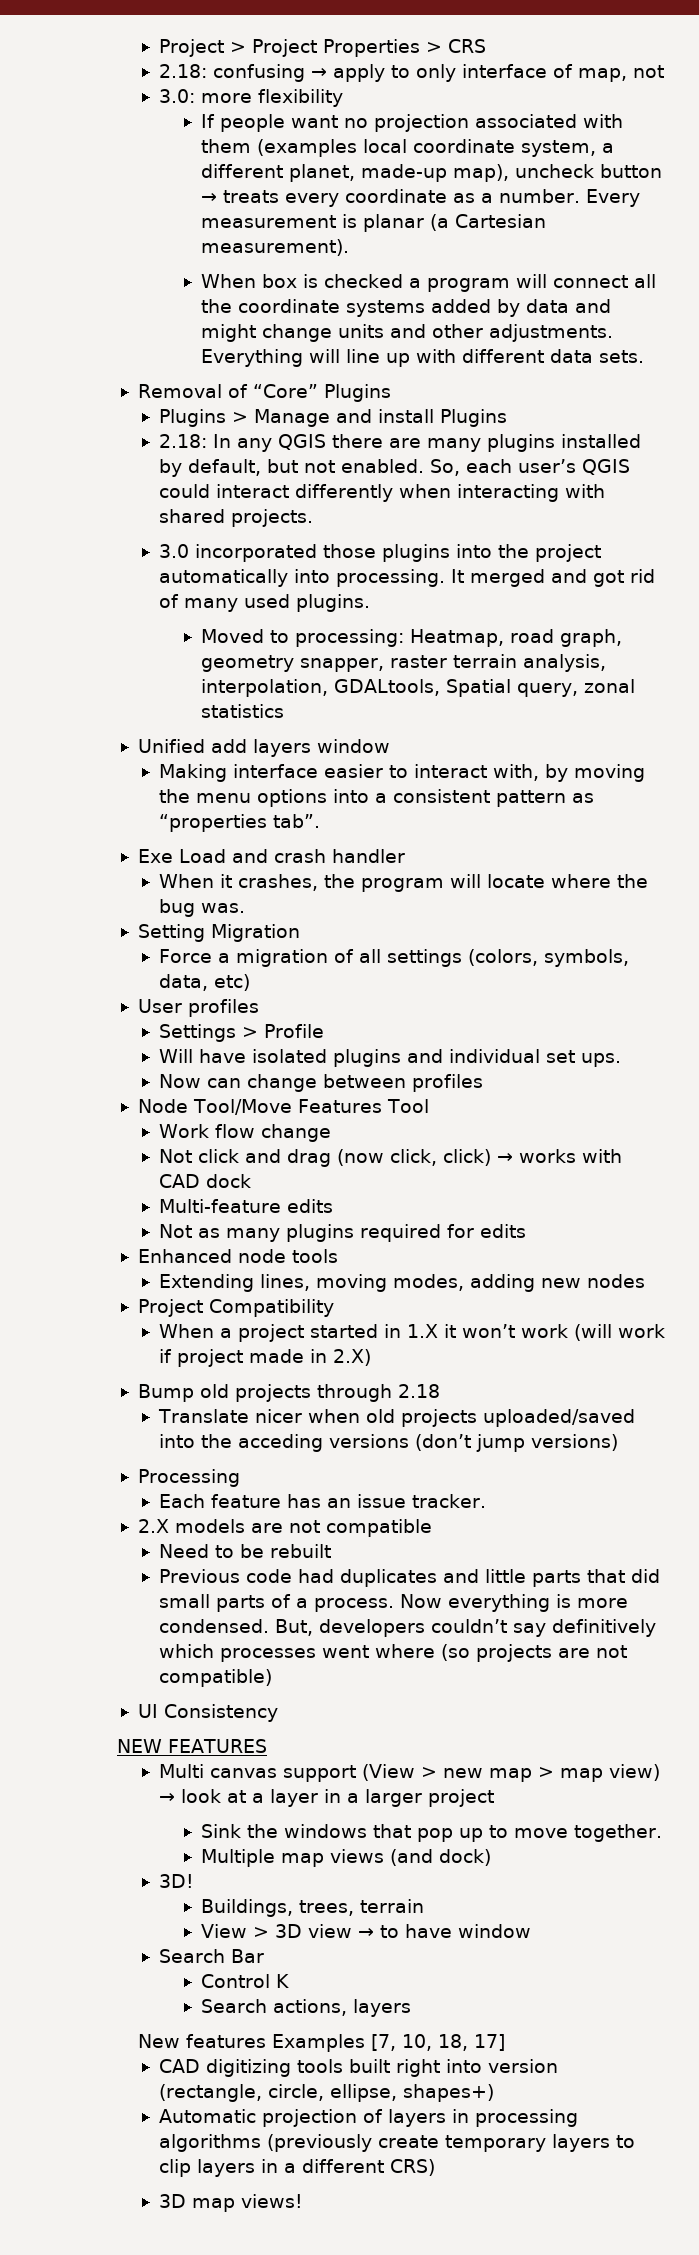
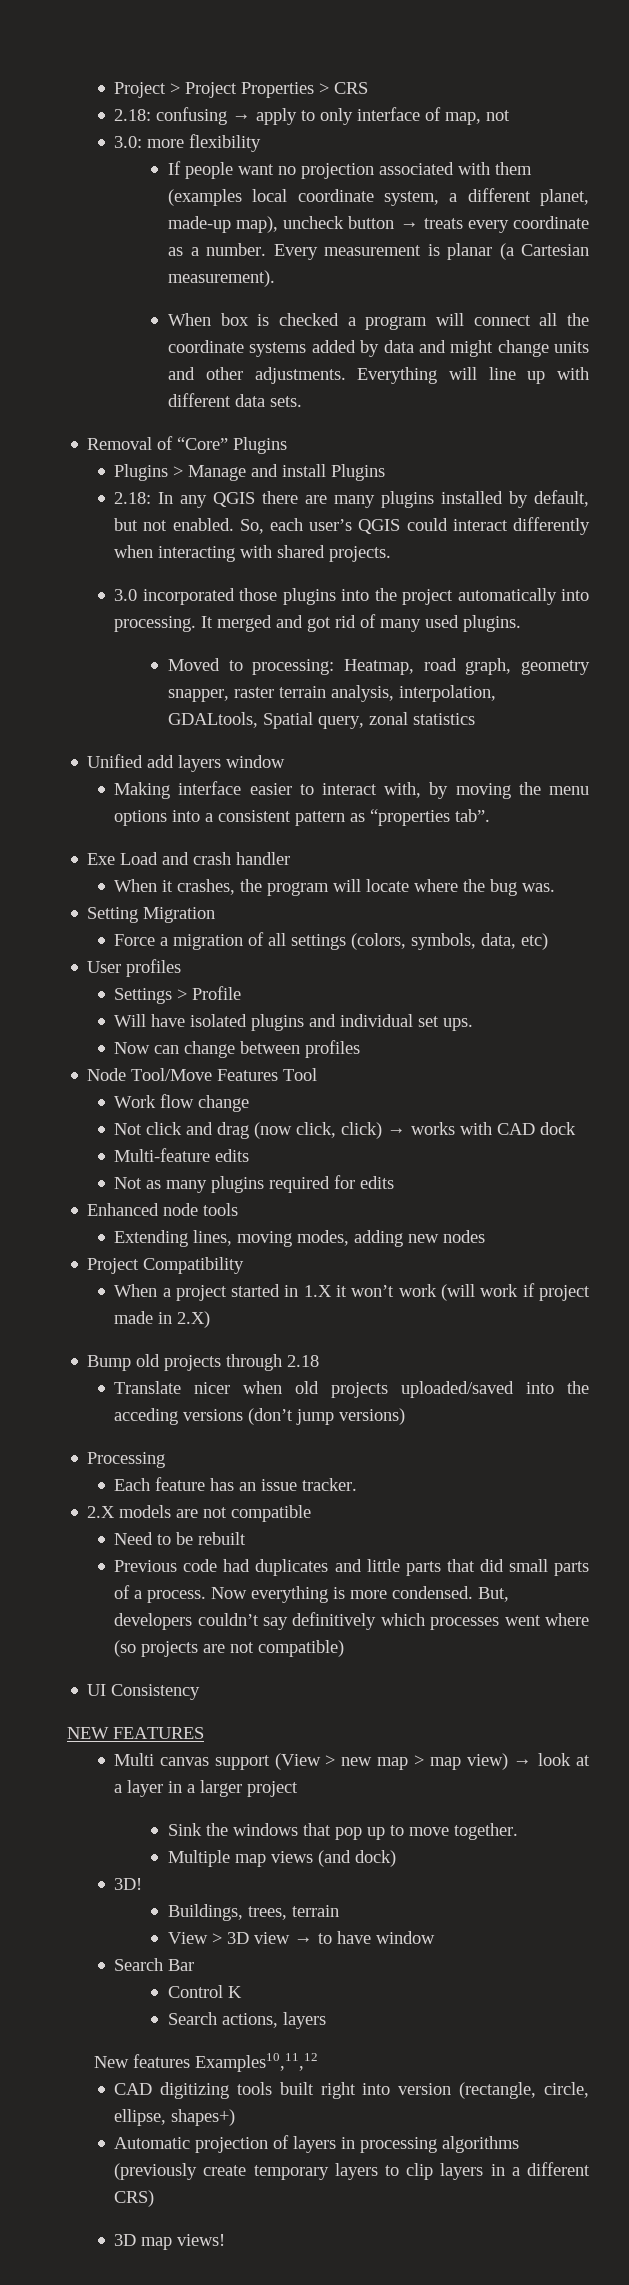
- New features Examples [7, 10, 18, 17]
+ New features Examples10,11,12

